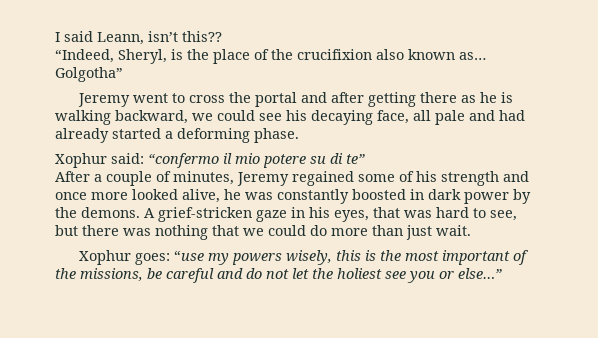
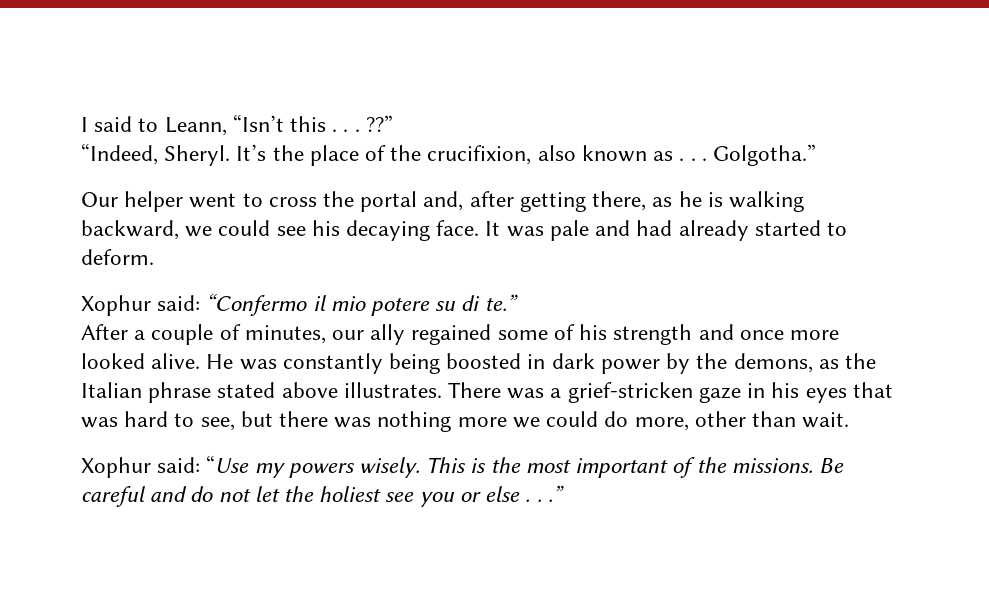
- I said Leann, isn’t this??
+ I said to Leann, “Isn’t this . . . ??”
- “Indeed, Sheryl, is the place of the crucifixion also known as… Golgotha”
- Jeremy went to cross the portal and after getting there as he is walking backward, we could see his decaying face, all pale and had already started a deforming phase.
- Xophur said: “confermo il mio potere su di te”
+ “Indeed, Sheryl. It’s the place of the crucifixion, also known as . . . Golgotha.”
+ Our helper went to cross the portal and, after getting there, as he is walking backward, we could see his decaying face. It was pale and had already started to deform.
+ Xophur said: “Confermo il mio potere su di te.”
- After a couple of minutes, Jeremy regained some of his strength and once more looked alive, he was constantly boosted in dark power by the demons. A grief-stricken gaze in his eyes, that was hard to see, but there was nothing that we could do more than just wait.
+ After a couple of minutes, our ally regained some of his strength and once more looked alive. He was constantly being boosted in dark power by the demons, as the Italian phrase stated above illustrates. There was a grief-stricken gaze in his eyes that was hard to see, but there was nothing more we could do more, other than wait.
- Xophur goes: “use my powers wisely, this is the most important of the missions, be careful and do not let the holiest see you or else…”
+ Xophur said: “Use my powers wisely. This is the most important of the missions. Be careful and do not let the holiest see you or else . . .”

